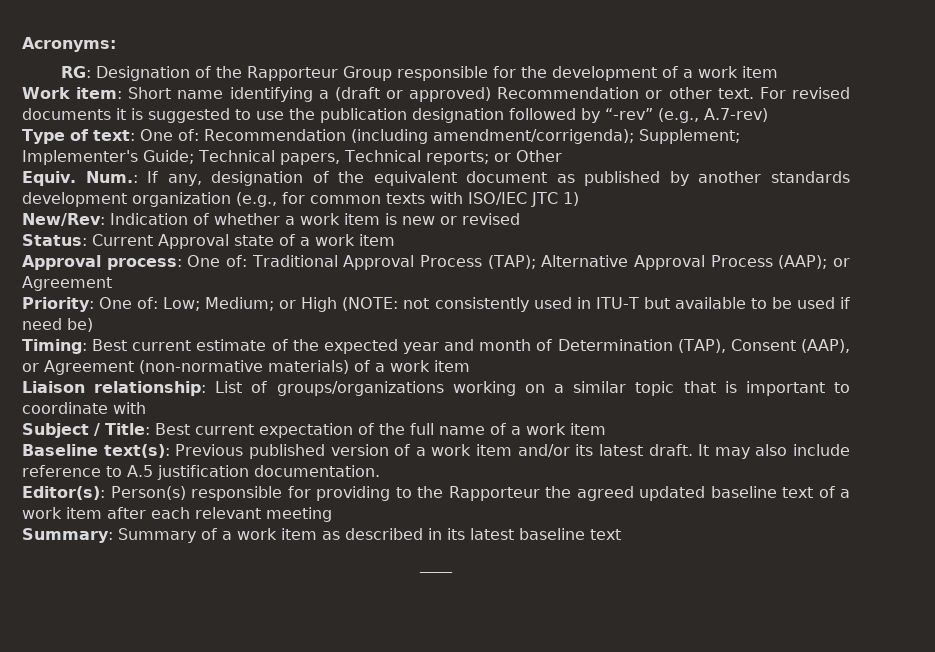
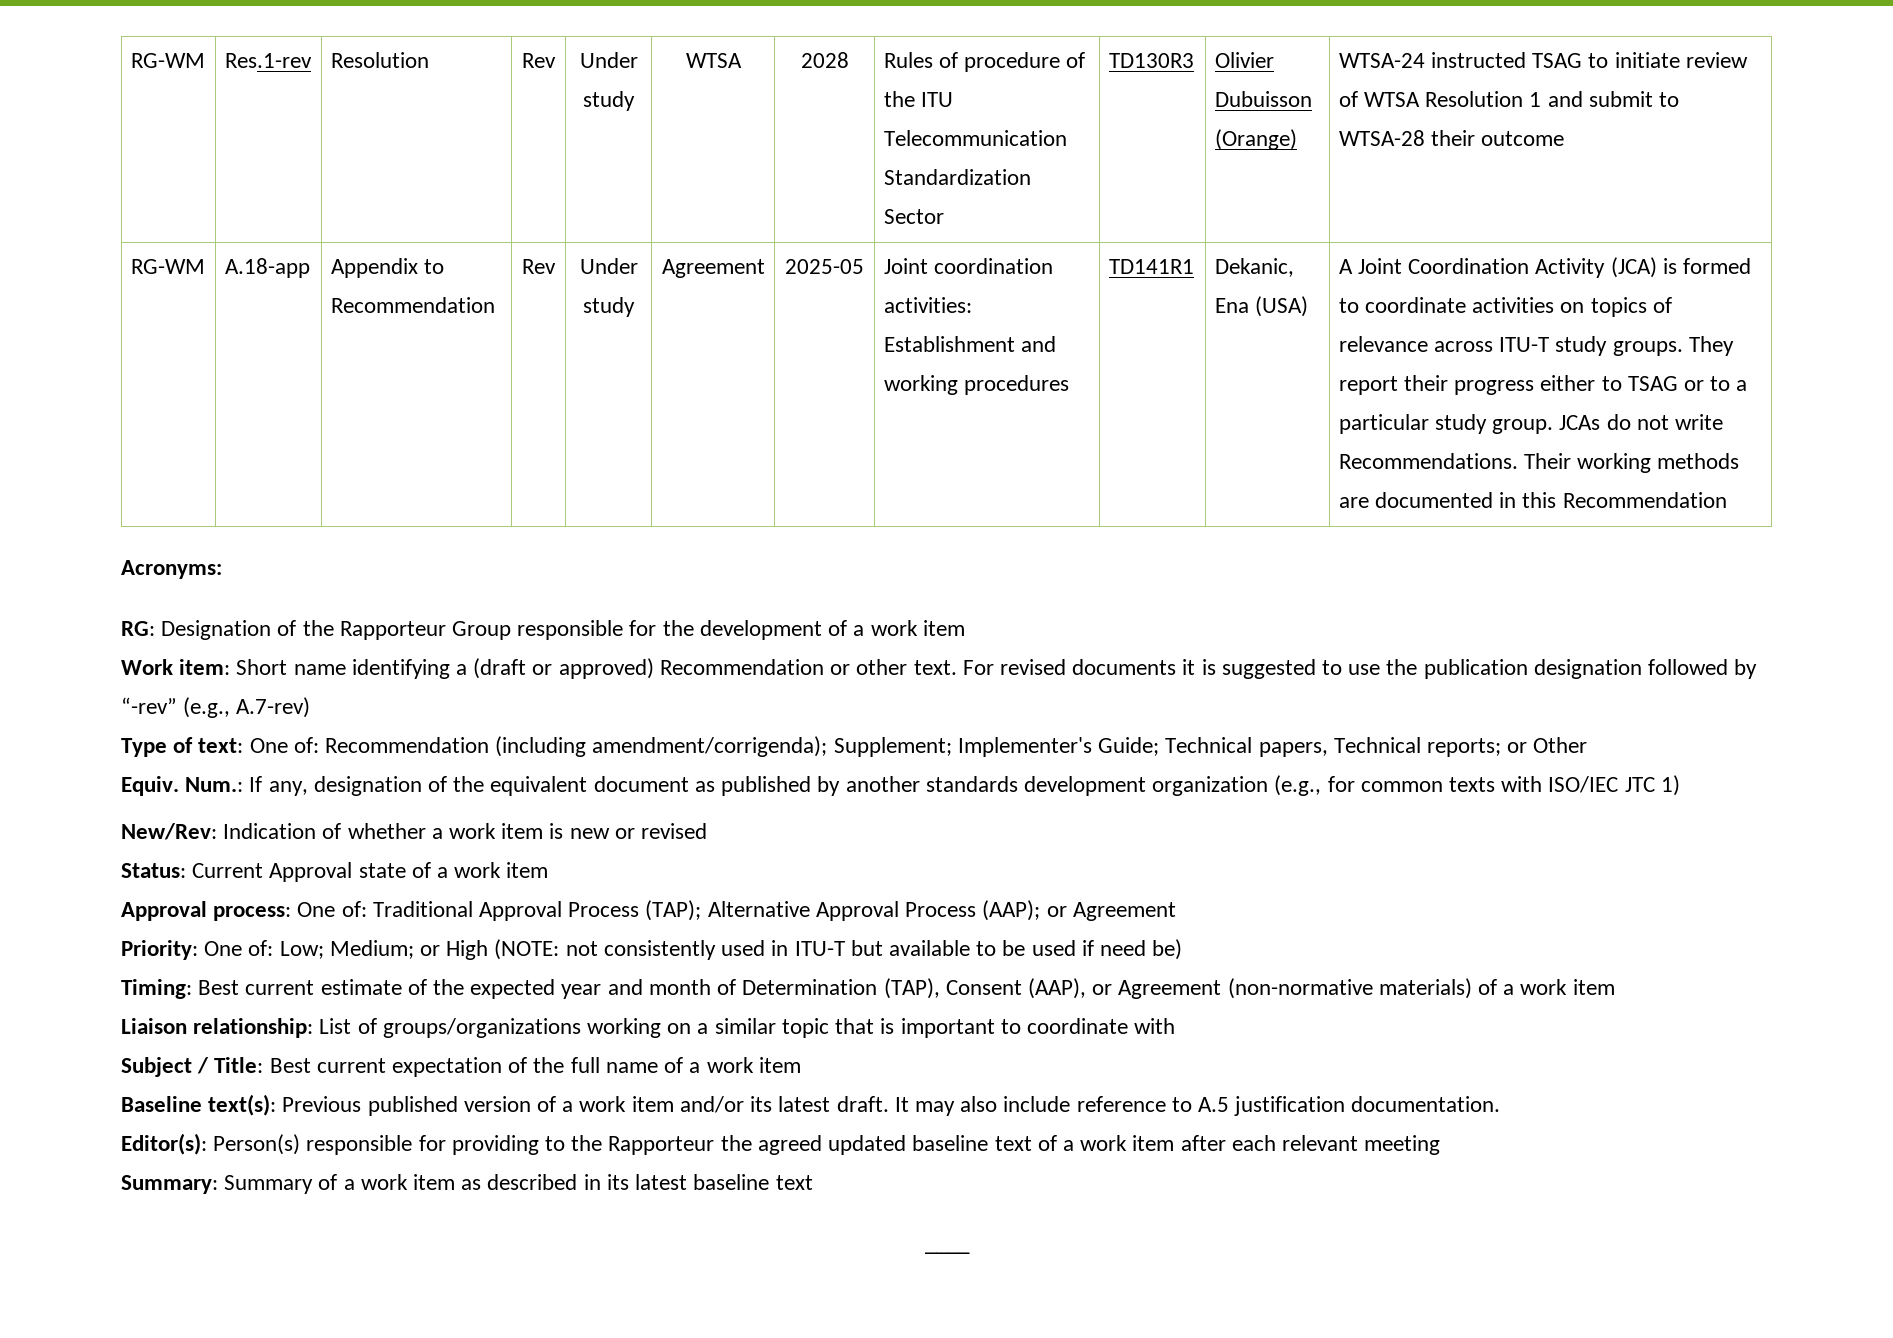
+ RG-WM | Res.1-rev | Resolution | Rev | Under study | WTSA | 2028 | Rules of procedure of the ITU Telecommunication Standardization Sector | TD130R3 | Olivier Dubuisson (Orange) | WTSA-24 instructed TSAG to initiate review of WTSA Resolution 1 and submit to WTSA-28 their outcome
+ RG-WM | A.18-app | Appendix to Recommendation | Rev | Under study | Agreement | 2025-05 | Joint coordination activities: Establishment and working procedures | TD141R1 | Dekanic, Ena (USA) | A Joint Coordination Activity (JCA) is formed to coordinate activities on topics of relevance across ITU-T study groups. They report their progress either to TSAG or to a particular study group. JCAs do not write Recommendations. Their working methods are documented in this Recommendation

